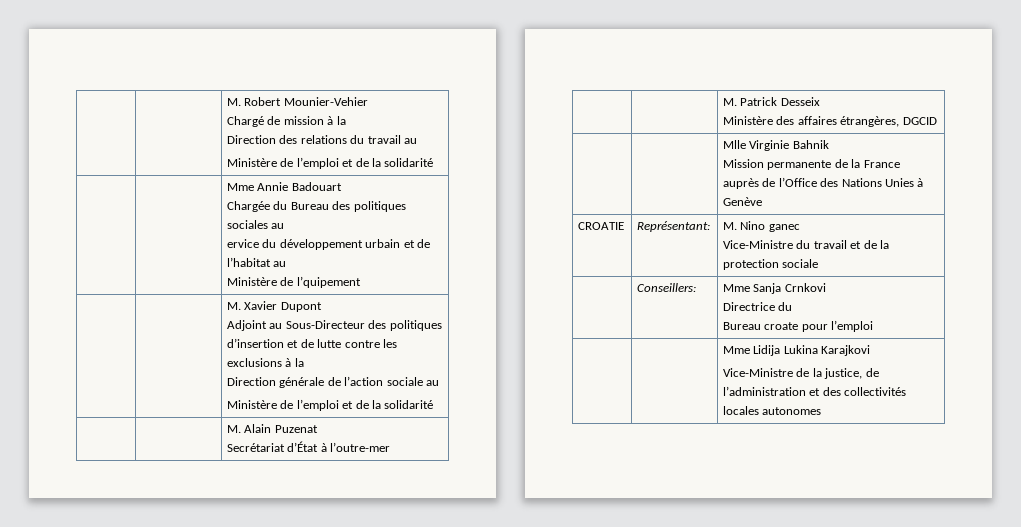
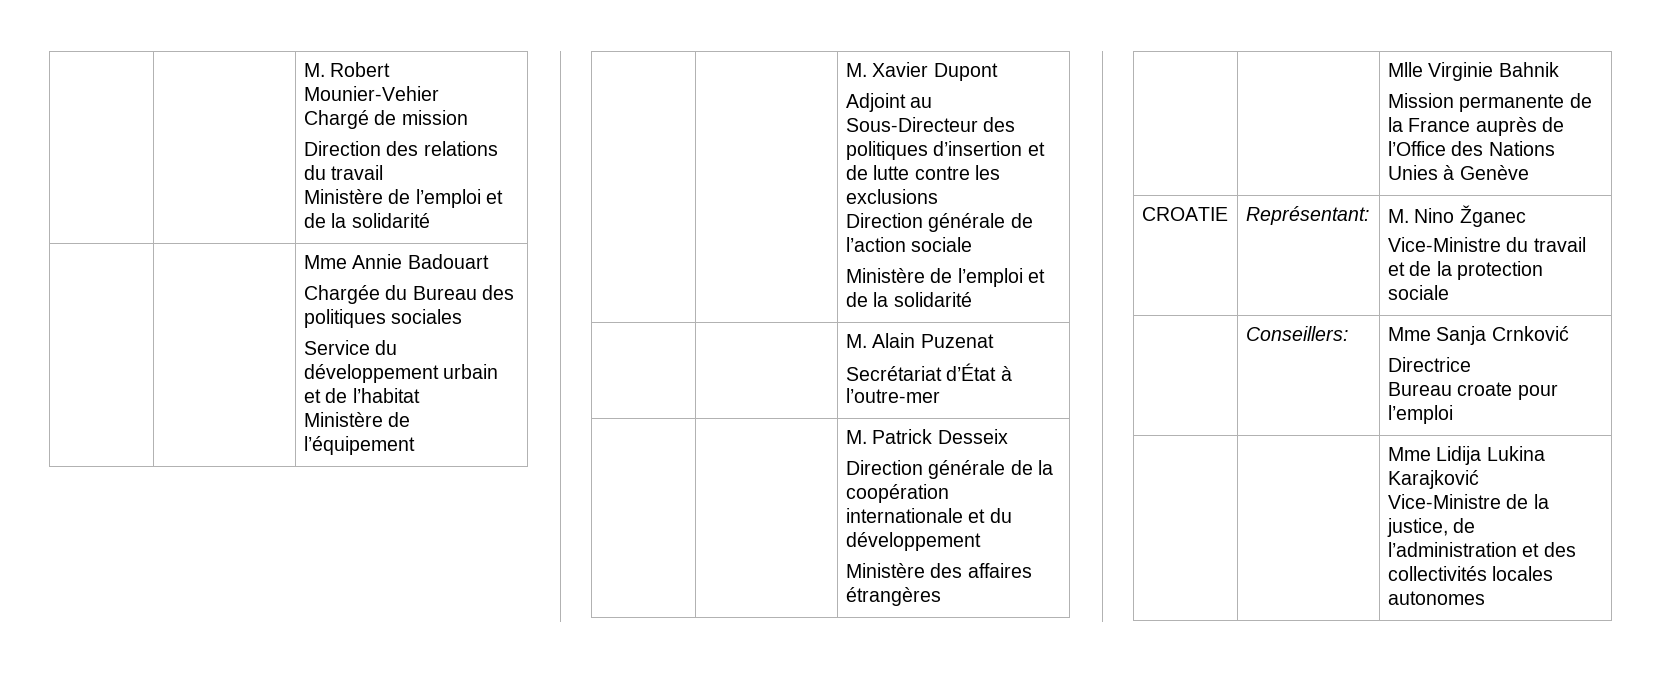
  | | M. Robert Mounier-Vehier
- Chargé de mission à la
- Direction des relations du travail au
+ Chargé de mission
+ Direction des relations du travail
  | | Mme Annie Badouart
- Chargée du Bureau des politiques sociales au
- ervice du développement urbain et de l’habitat au
- Ministère de l’quipement
+ Chargée du Bureau des politiques sociales
+ Service du développement urbain et de l’habitat
+ Ministère de l’équipement
  | | M. Xavier Dupont
- Adjoint au Sous-Directeur des politiques d’insertion et de lutte contre les exclusions à la
- Direction générale de l’action sociale au
+ Adjoint au Sous-Directeur des politiques d’insertion et de lutte contre les exclusions
+ Direction générale de l’action sociale
  | | M. Patrick Desseix
- Ministère des affaires étrangères, DGCID
+ Direction générale de la coopération internationale et du développement
+ Ministère des affaires étrangères
- CROATIE | Représentant: | M. Nino ganec
+ CROATIE | Représentant: | M. Nino Žganec
- | Conseillers: | Mme Sanja Crnkovi
- Directrice du
+ | Conseillers: | Mme Sanja Crnković
+ Directrice
- | | Mme Lidija Lukina Karajkovi
+ | | Mme Lidija Lukina Karajković

